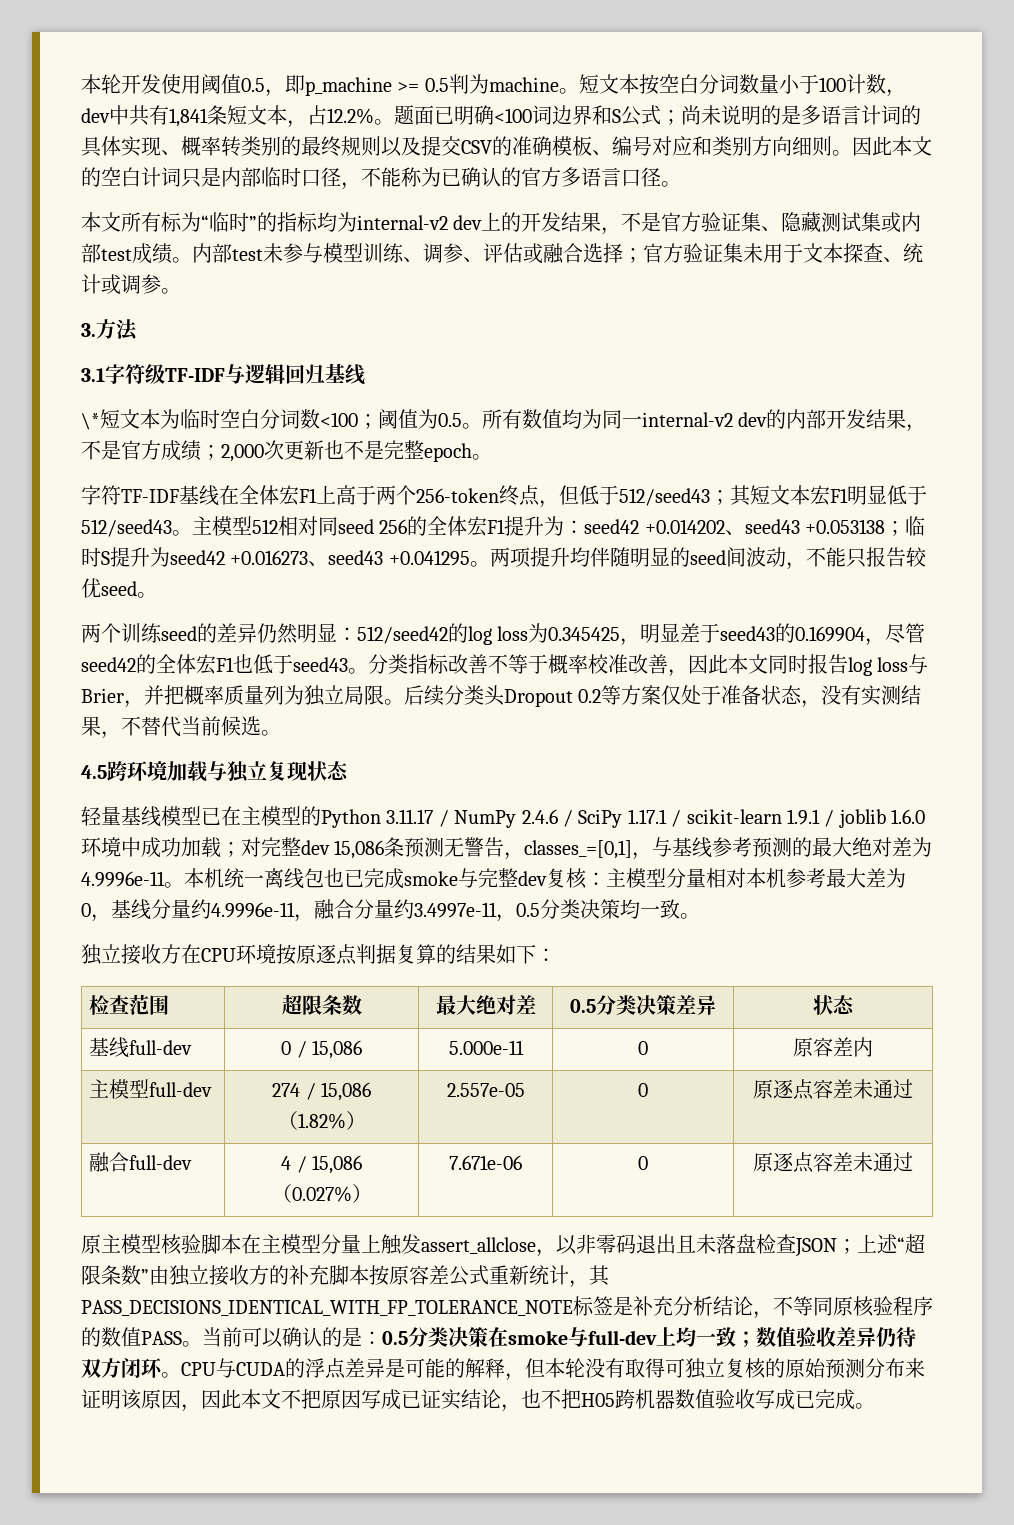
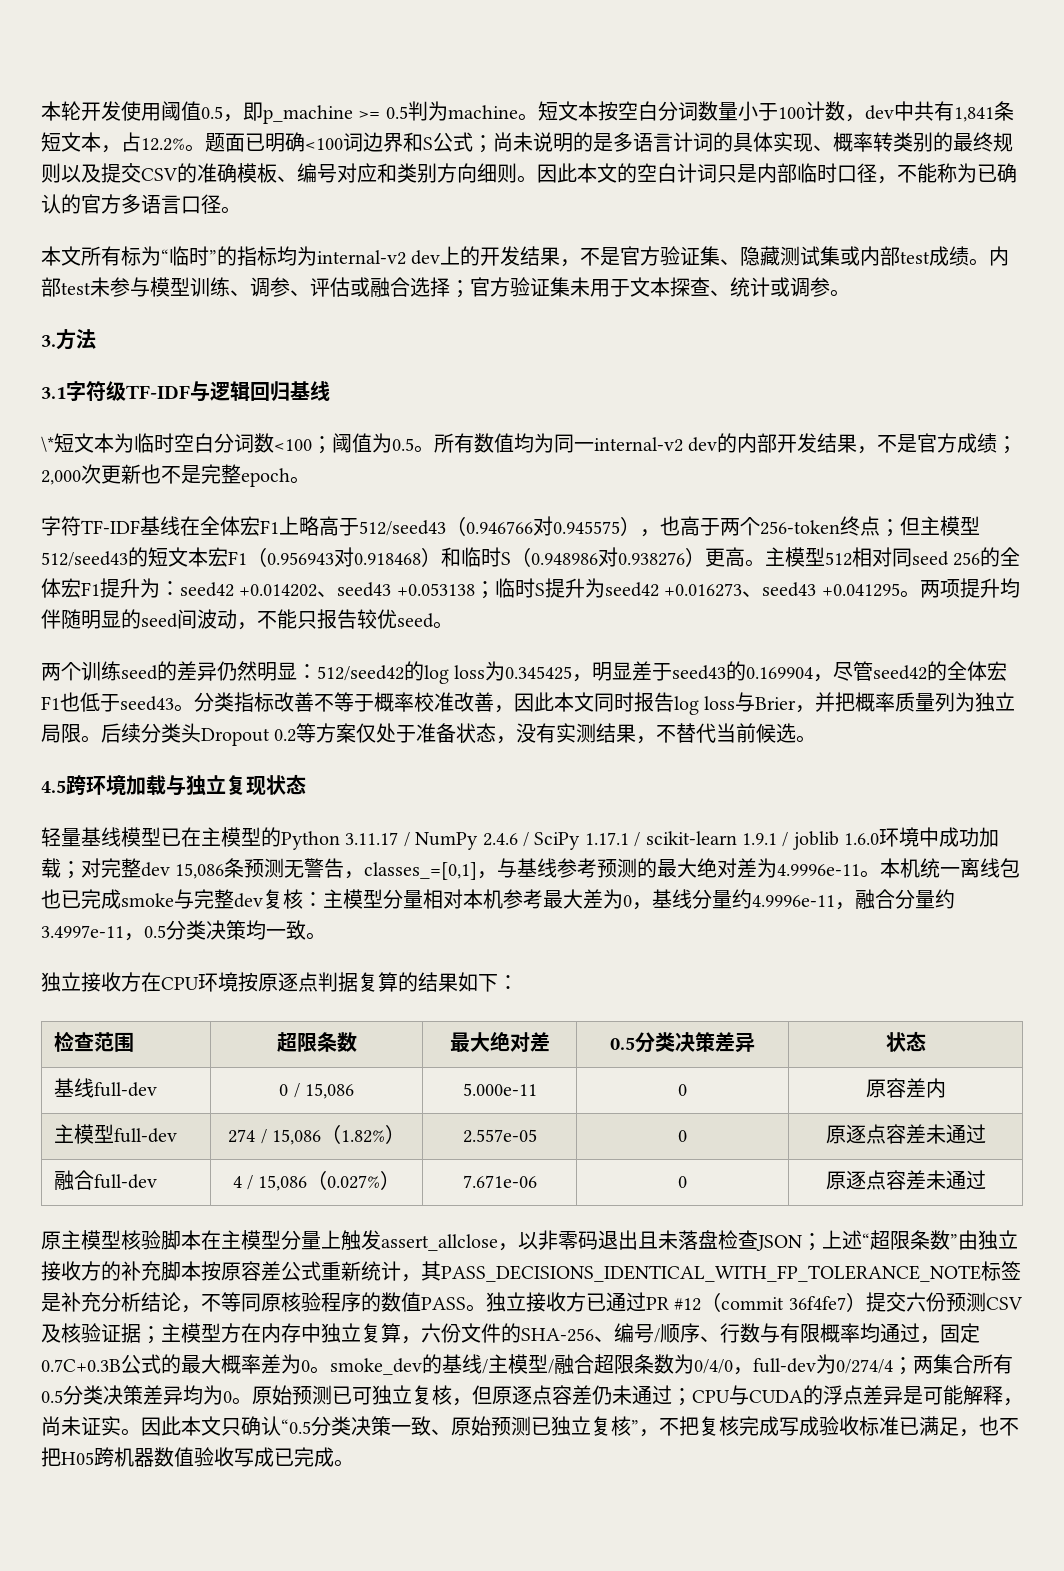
- 字符TF-IDF基线在全体宏F1上高于两个256-token终点，但低于512/seed43；其短文本宏F1明显低于512/seed43。
+ 字符TF-IDF基线在全体宏F1上略高于512/seed43（0.946766对0.945575），也高于两个256-token终点；但主模型512/seed43的短文本宏F1（0.956943对0.918468）和临时S（0.948986对0.938276）更高。
- 当前可以确认的是：0.5分类决策在smoke与full-dev上均一致；数值验收差异仍待双方闭环。CPU与CUDA的浮点差异是可能的解释，但本轮没有取得可独立复核的原始预测分布来证明该原因，因此本文不把原因写成已证实结论，也不把H05跨机器数值验收写成已完成。
+ 独立接收方已通过PR #12（commit 36f4fe7）提交六份预测CSV及核验证据；主模型方在内存中独立复算，六份文件的SHA-256、编号/顺序、行数与有限概率均通过，固定0.7C+0.3B公式的最大概率差为0。smoke_dev的基线/主模型/融合超限条数为0/4/0，full-dev为0/274/4；两集合所有0.5分类决策差异均为0。原始预测已可独立复核，但原逐点容差仍未通过；CPU与CUDA的浮点差异是可能解释，尚未证实。因此本文只确认“0.5分类决策一致、原始预测已独立复核”，不把复核完成写成验收标准已满足，也不把H05跨机器数值验收写成已完成。

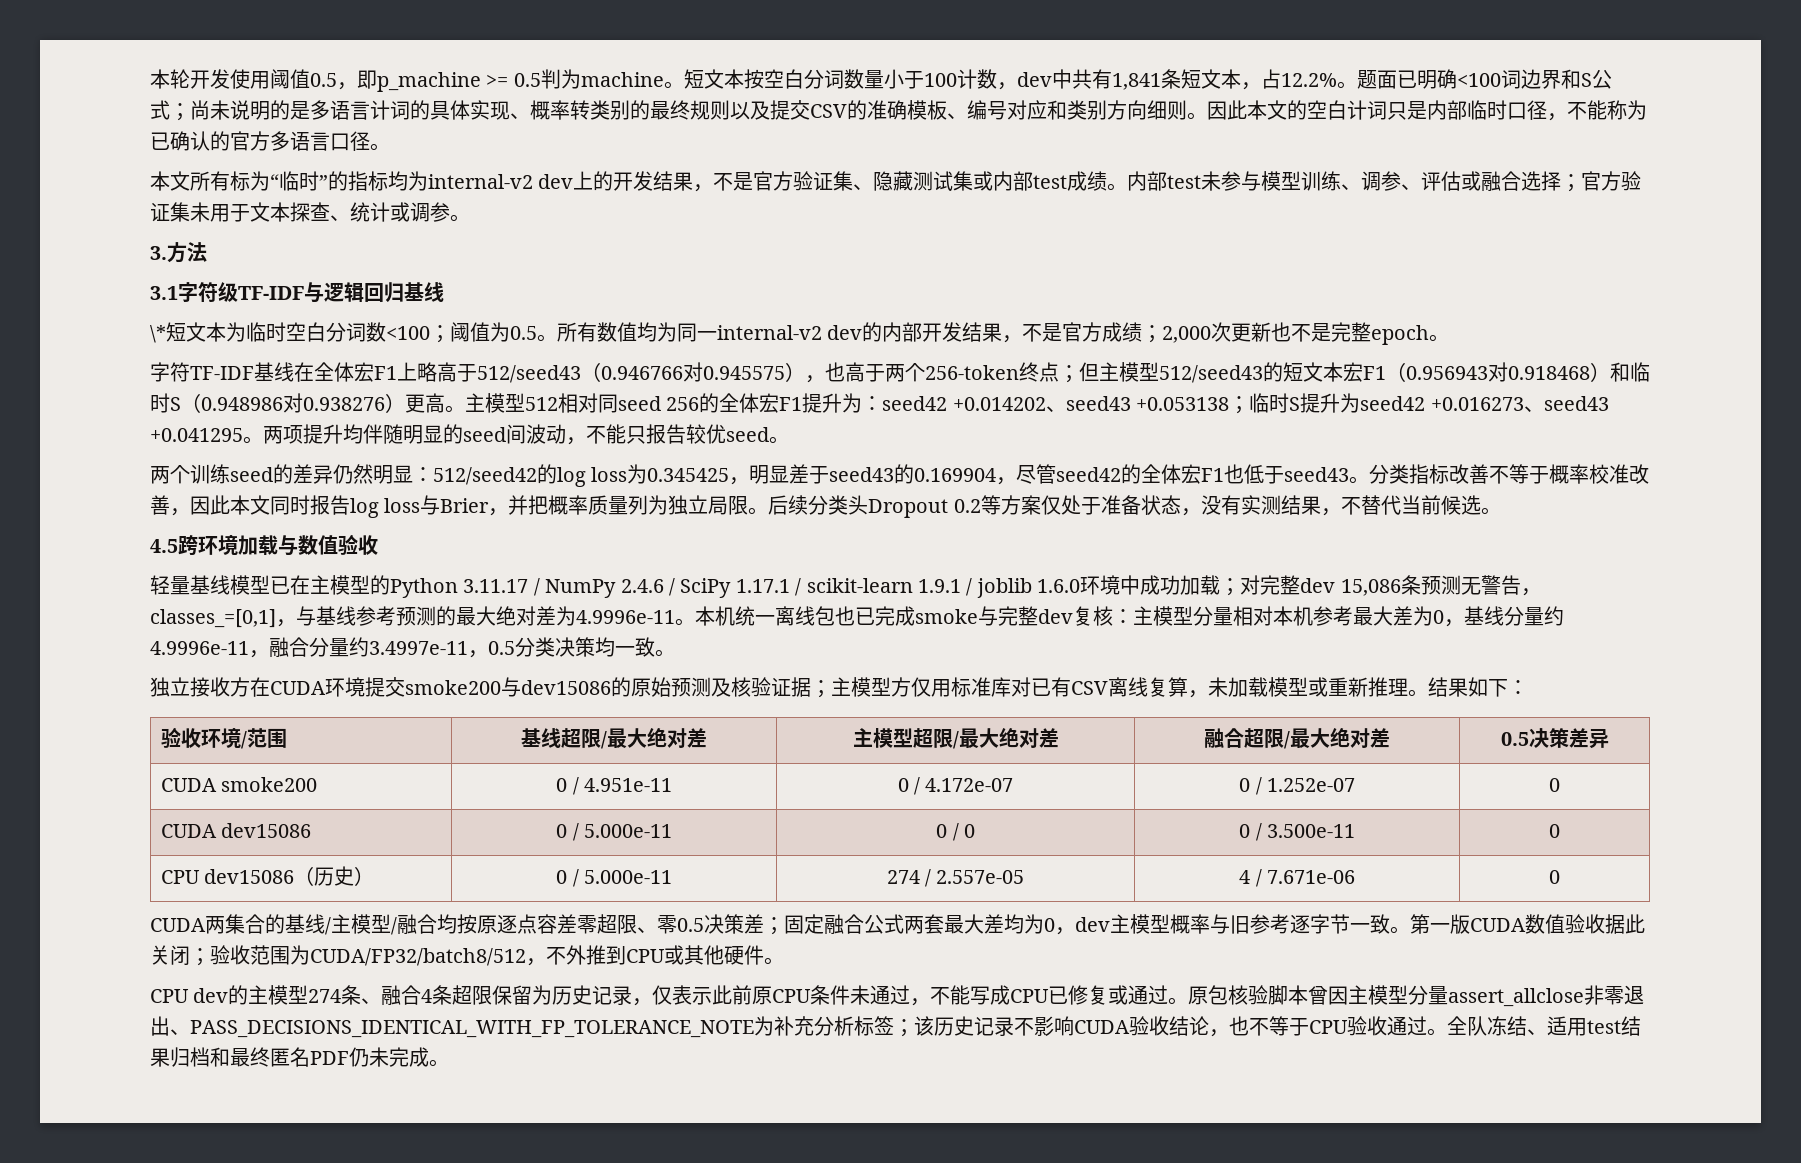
- 4.5跨环境加载与独立复现状态
+ 4.5跨环境加载与数值验收
- 独立接收方在CPU环境按原逐点判据复算的结果如下：
- 检查范围 | 超限条数 | 最大绝对差 | 0.5分类决策差异 | 状态
- 基线full-dev | 0 / 15,086 | 5.000e-11 | 0 | 原容差内
- 主模型full-dev | 274 / 15,086（1.82%） | 2.557e-05 | 0 | 原逐点容差未通过
- 融合full-dev | 4 / 15,086（0.027%） | 7.671e-06 | 0 | 原逐点容差未通过
- 原主模型核验脚本在主模型分量上触发assert_allclose，以非零码退出且未落盘检查JSON；上述“超限条数”由独立接收方的补充脚本按原容差公式重新统计，其PASS_DECISIONS_IDENTICAL_WITH_FP_TOLERANCE_NOTE标签是补充分析结论，不等同原核验程序的数值PASS。独立接收方已通过PR #12（commit 36f4fe7）提交六份预测CSV及核验证据；主模型方在内存中独立复算，六份文件的SHA-256、编号/顺序、行数与有限概率均通过，固定0.7C+0.3B公式的最大概率差为0。smoke_dev的基线/主模型/融合超限条数为0/4/0，full-dev为0/274/4；两集合所有0.5分类决策差异均为0。原始预测已可独立复核，但原逐点容差仍未通过；CPU与CUDA的浮点差异是可能解释，尚未证实。因此本文只确认“0.5分类决策一致、原始预测已独立复核”，不把复核完成写成验收标准已满足，也不把H05跨机器数值验收写成已完成。
+ 独立接收方在CUDA环境提交smoke200与dev15086的原始预测及核验证据；主模型方仅用标准库对已有CSV离线复算，未加载模型或重新推理。结果如下：
+ 验收环境/范围 | 基线超限/最大绝对差 | 主模型超限/最大绝对差 | 融合超限/最大绝对差 | 0.5决策差异
+ CUDA smoke200 | 0 / 4.951e-11 | 0 / 4.172e-07 | 0 / 1.252e-07 | 0
+ CUDA dev15086 | 0 / 5.000e-11 | 0 / 0 | 0 / 3.500e-11 | 0
+ CPU dev15086（历史） | 0 / 5.000e-11 | 274 / 2.557e-05 | 4 / 7.671e-06 | 0
+ CUDA两集合的基线/主模型/融合均按原逐点容差零超限、零0.5决策差；固定融合公式两套最大差均为0，dev主模型概率与旧参考逐字节一致。第一版CUDA数值验收据此关闭；验收范围为CUDA/FP32/batch8/512，不外推到CPU或其他硬件。
+ CPU dev的主模型274条、融合4条超限保留为历史记录，仅表示此前原CPU条件未通过，不能写成CPU已修复或通过。原包核验脚本曾因主模型分量assert_allclose非零退出、PASS_DECISIONS_IDENTICAL_WITH_FP_TOLERANCE_NOTE为补充分析标签；该历史记录不影响CUDA验收结论，也不等于CPU验收通过。全队冻结、适用test结果归档和最终匿名PDF仍未完成。

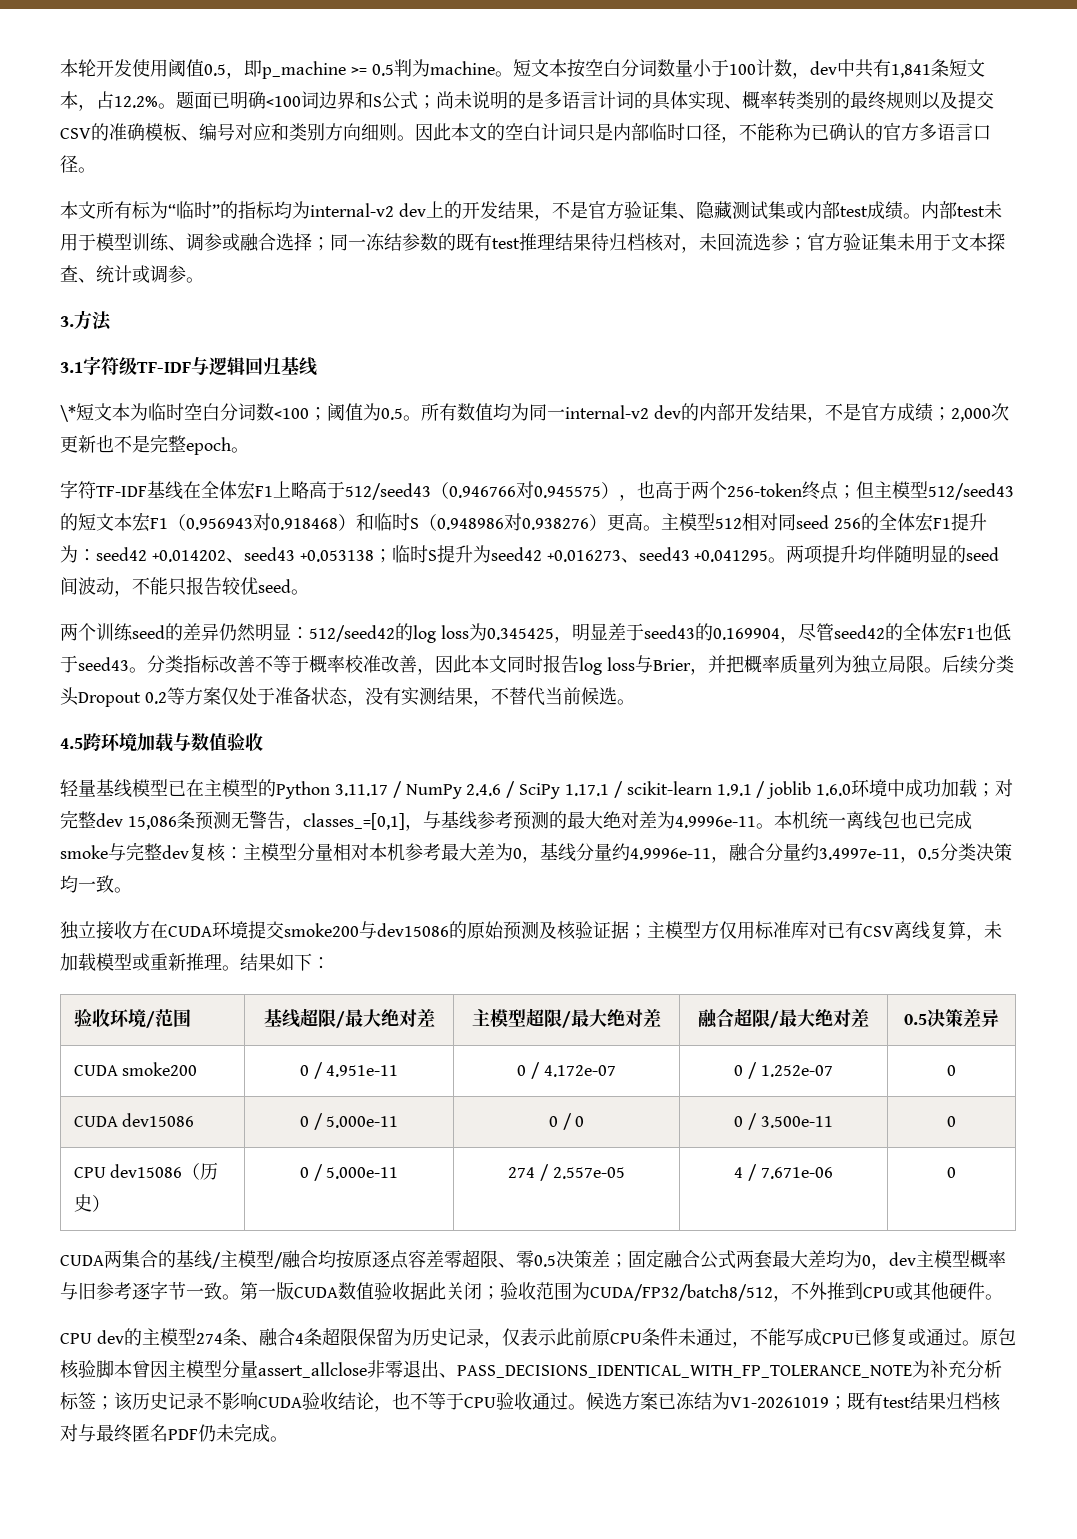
- 内部test未参与模型训练、调参、评估或融合选择；官方验证集未用于文本探查、统计或调参。
+ 内部test未用于模型训练、调参或融合选择；同一冻结参数的既有test推理结果待归档核对，未回流选参；官方验证集未用于文本探查、统计或调参。
- 全队冻结、适用test结果归档和最终匿名PDF仍未完成。
+ 候选方案已冻结为V1-20261019；既有test结果归档核对与最终匿名PDF仍未完成。

